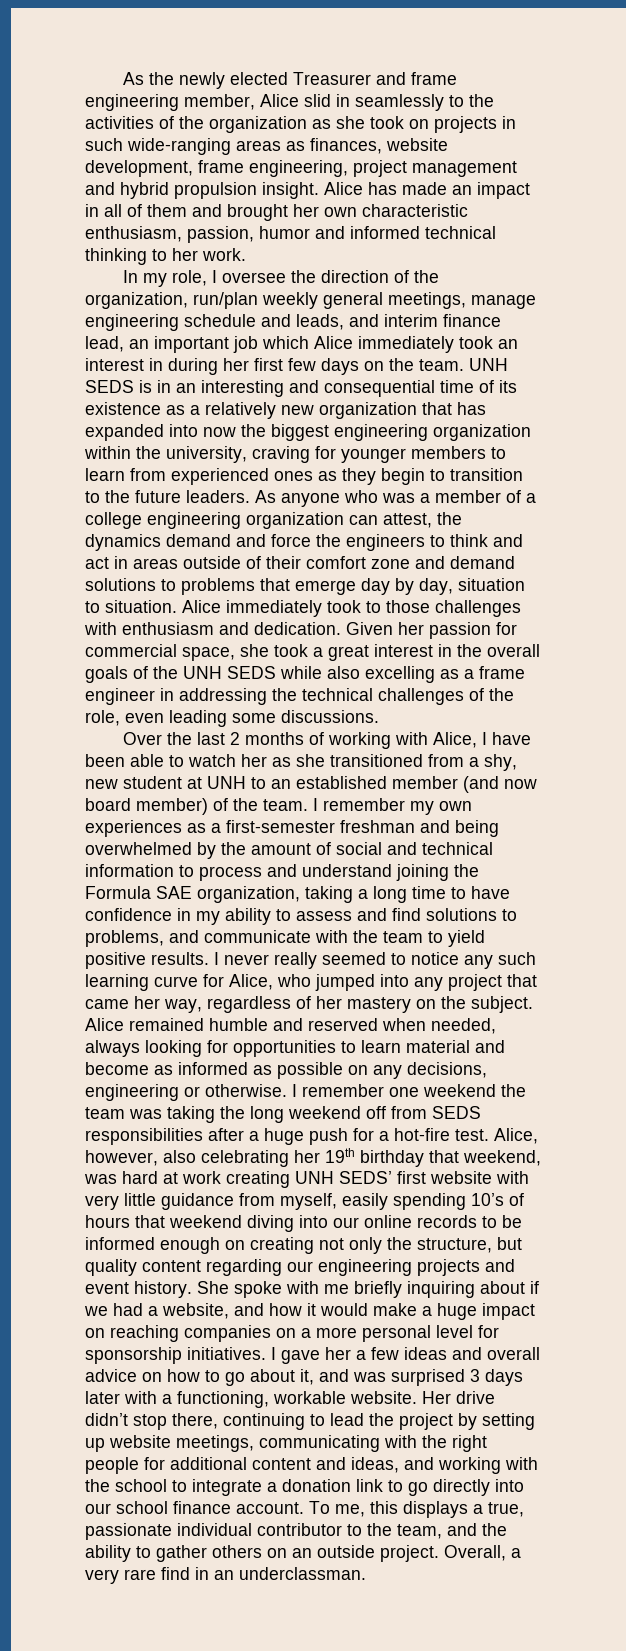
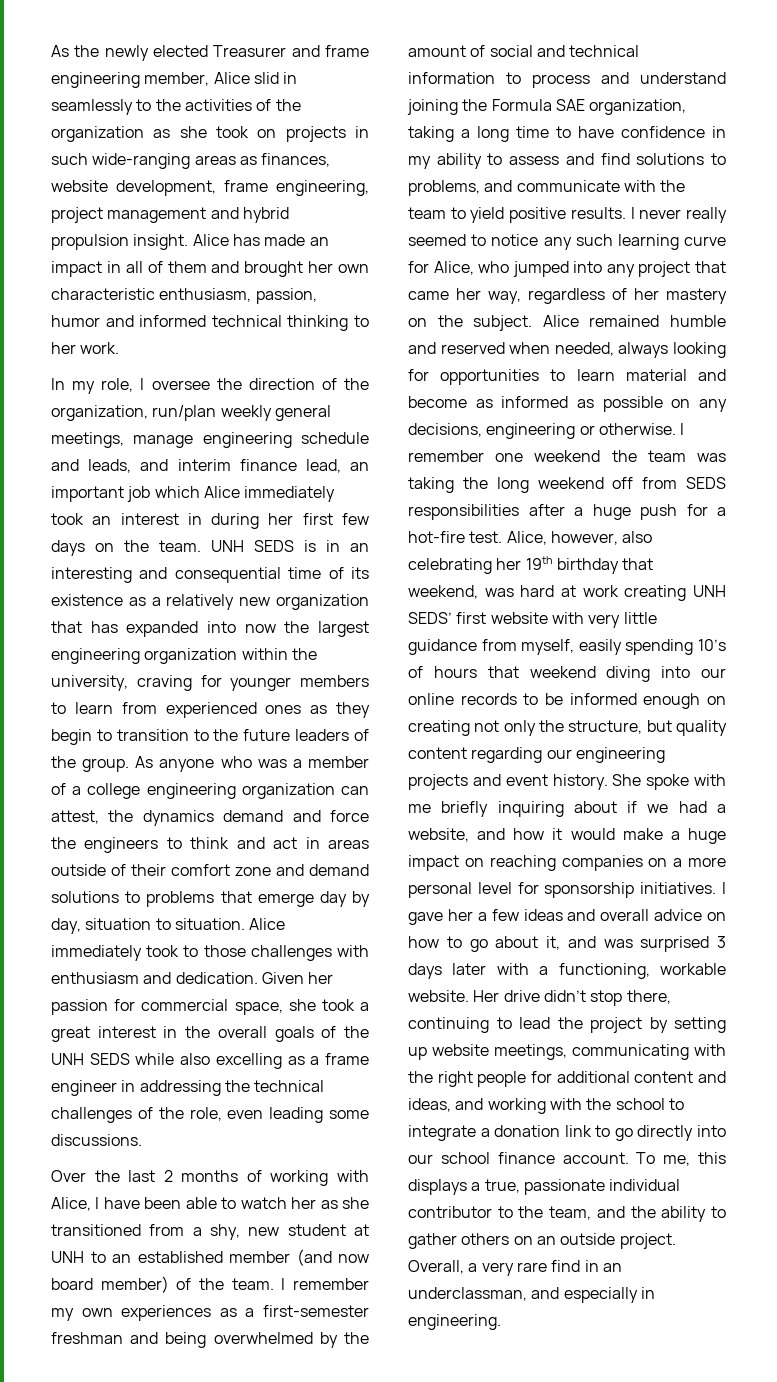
- UNH SEDS is in an interesting and consequential time of its existence as a relatively new organization that has expanded into now the biggest engineering organization within the university, craving for younger members to learn from experienced ones as they begin to transition to the future leaders.
+ UNH SEDS is in an interesting and consequential time of its existence as a relatively new organization that has expanded into now the largest engineering organization within the university, craving for younger members to learn from experienced ones as they begin to transition to the future leaders of the group.
- Overall, a very rare find in an underclassman.
+ Overall, a very rare find in an underclassman, and especially in engineering.

